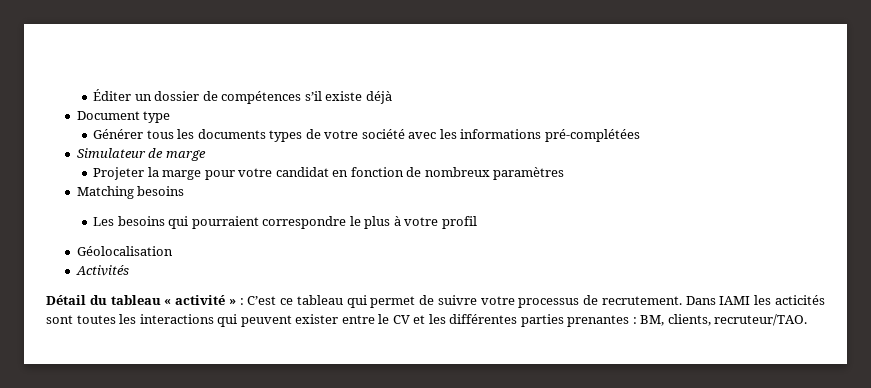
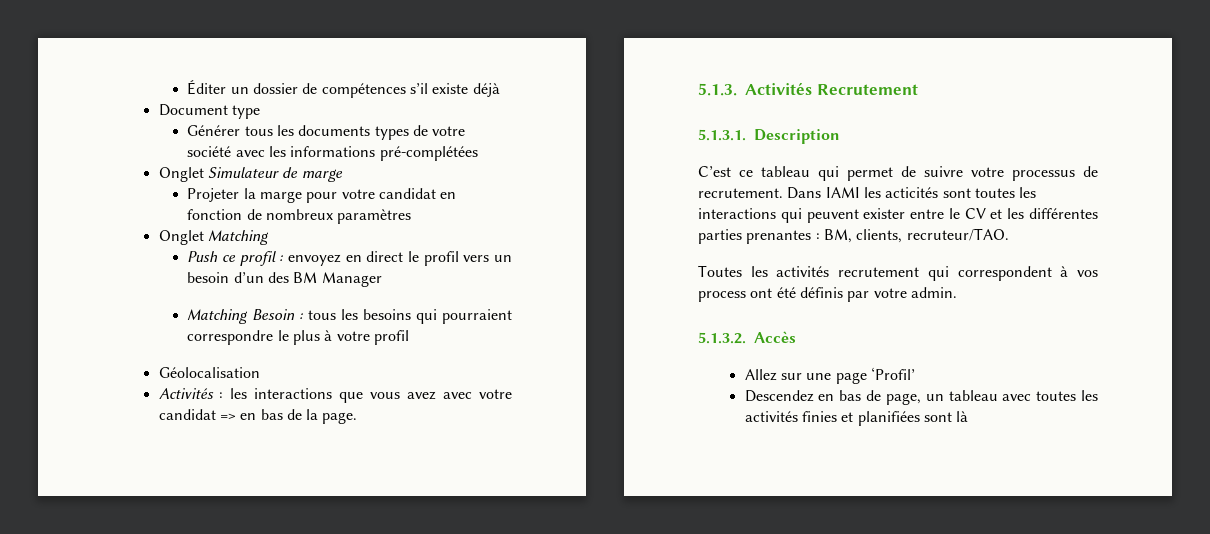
- Simulateur de marge
+ Onglet Simulateur de marge
- Matching besoins
- Les besoins qui pourraient correspondre le plus à votre profil
+ Onglet Matching
+ Push ce profil : envoyez en direct le profil vers un besoin d’un des BM Manager
+ Matching Besoin : tous les besoins qui pourraient correspondre le plus à votre profil
- Activités
- Détail du tableau « activité » : C’est ce tableau qui permet de suivre votre processus de recrutement.
+ Activités : les interactions que vous avez avec votre candidat => en bas de la page.
+ 5.1.3. Activités Recrutement
+ 5.1.3.1. Description
+ C’est ce tableau qui permet de suivre votre processus de recrutement.
+ Toutes les activités recrutement qui correspondent à vos process ont été définis par votre admin.
+ 5.1.3.2. Accès
+ Allez sur une page ‘Profil’
+ Descendez en bas de page, un tableau avec toutes les activités finies et planifiées sont là

